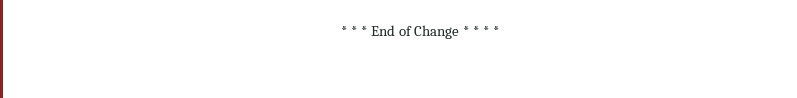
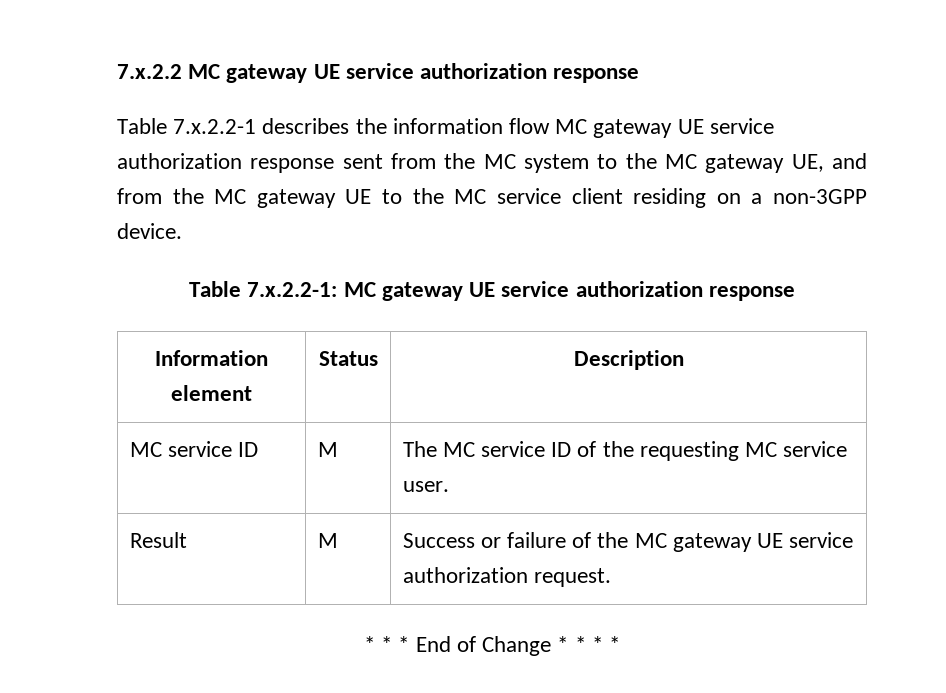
+ 7.x.2.2 MC gateway UE service authorization response
+ Table 7.x.2.2-1 describes the information flow MC gateway UE service authorization response sent from the MC system to the MC gateway UE, and from the MC gateway UE to the MC service client residing on a non-3GPP device.
+ Table 7.x.2.2-1: MC gateway UE service authorization response
+ Information element | Status | Description
+ MC service ID | M | The MC service ID of the requesting MC service user.
+ Result | M | Success or failure of the MC gateway UE service authorization request.

